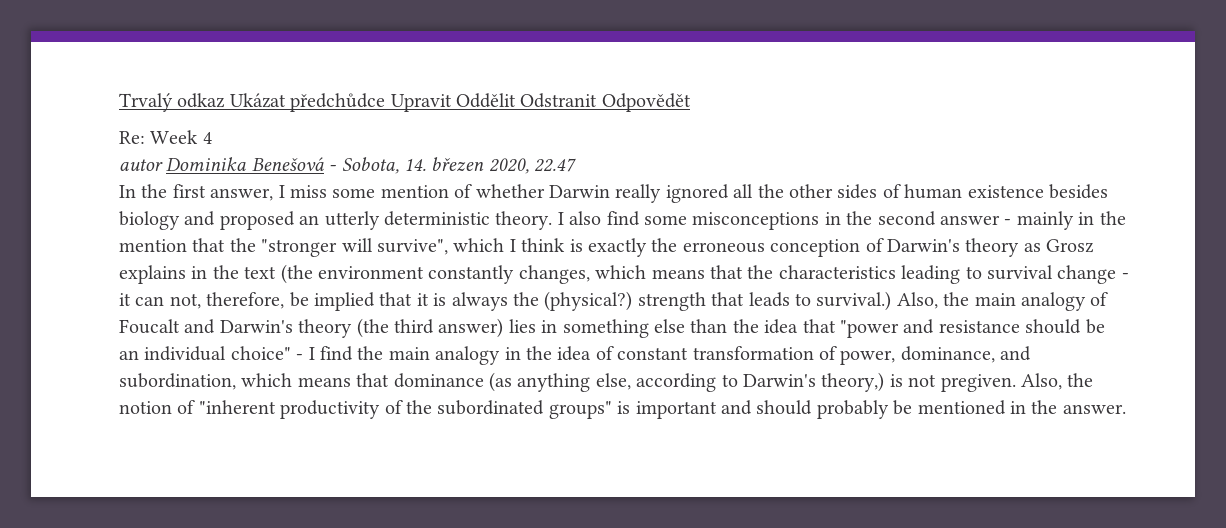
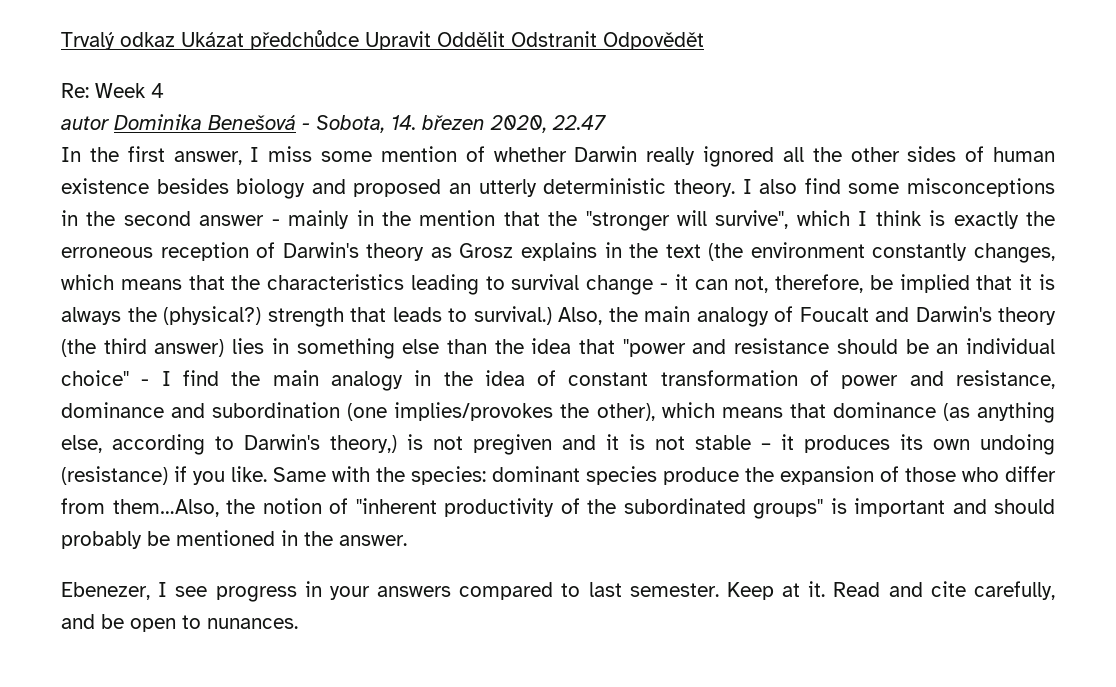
- I also find some misconceptions in the second answer - mainly in the mention that the "stronger will survive", which I think is exactly the erroneous conception of Darwin's theory as Grosz explains in the text (the environment constantly changes, which means that the characteristics leading to survival change - it can not, therefore, be implied that it is always the (physical?) strength that leads to survival.)
+ I also find some misconceptions in the second answer - mainly in the mention that the "stronger will survive", which I think is exactly the erroneous reception of Darwin's theory as Grosz explains in the text (the environment constantly changes, which means that the characteristics leading to survival change - it can not, therefore, be implied that it is always the (physical?) strength that leads to survival.)
- Also, the main analogy of Foucalt and Darwin's theory (the third answer) lies in something else than the idea that "power and resistance should be an individual choice" - I find the main analogy in the idea of constant transformation of power, dominance, and subordination, which means that dominance (as anything else, according to Darwin's theory,) is not pregiven. Also, the notion of "inherent productivity of the subordinated groups" is important and should probably be mentioned in the answer.
+ Also, the main analogy of Foucalt and Darwin's theory (the third answer) lies in something else than the idea that "power and resistance should be an individual choice" - I find the main analogy in the idea of constant transformation of power and resistance, dominance and subordination (one implies/provokes the other), which means that dominance (as anything else, according to Darwin's theory,) is not pregiven and it is not stable – it produces its own undoing (resistance) if you like. Same with the species: dominant species produce the expansion of those who differ from them…Also, the notion of "inherent productivity of the subordinated groups" is important and should probably be mentioned in the answer.
+ Ebenezer, I see progress in your answers compared to last semester. Keep at it. Read and cite carefully, and be open to nunances.

